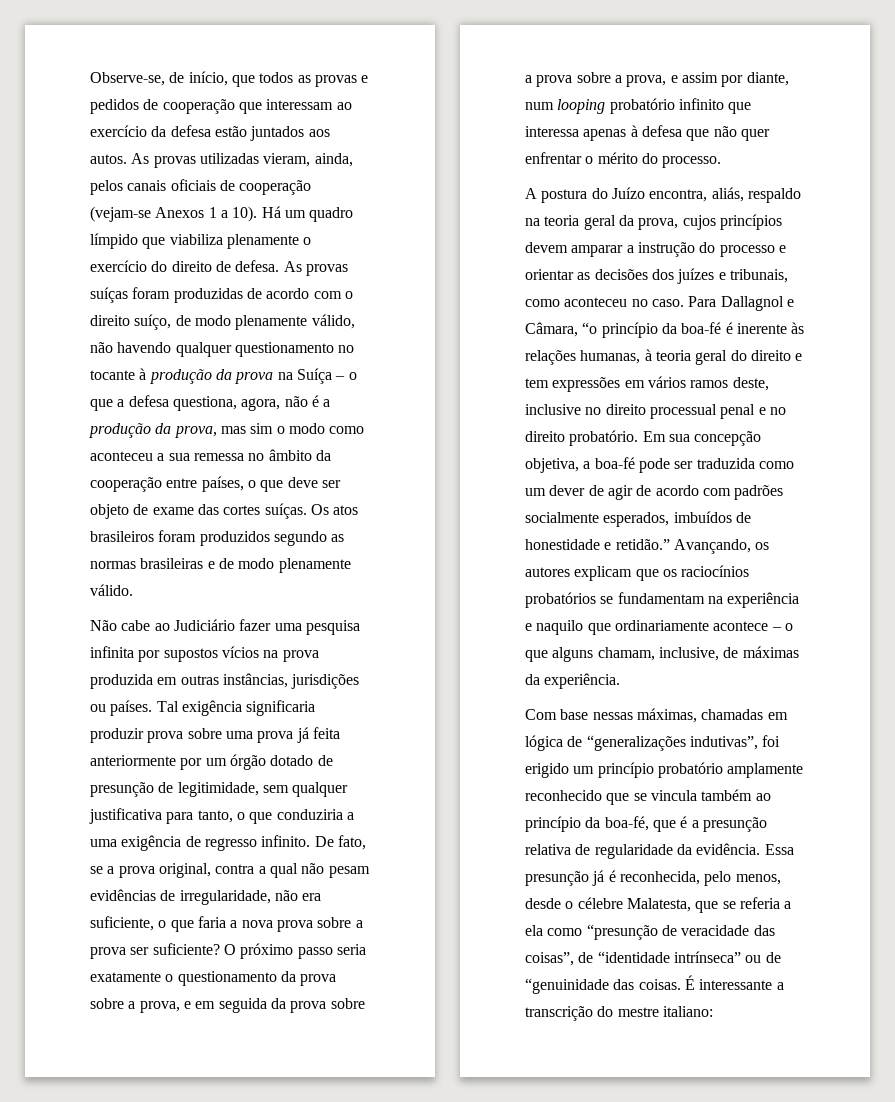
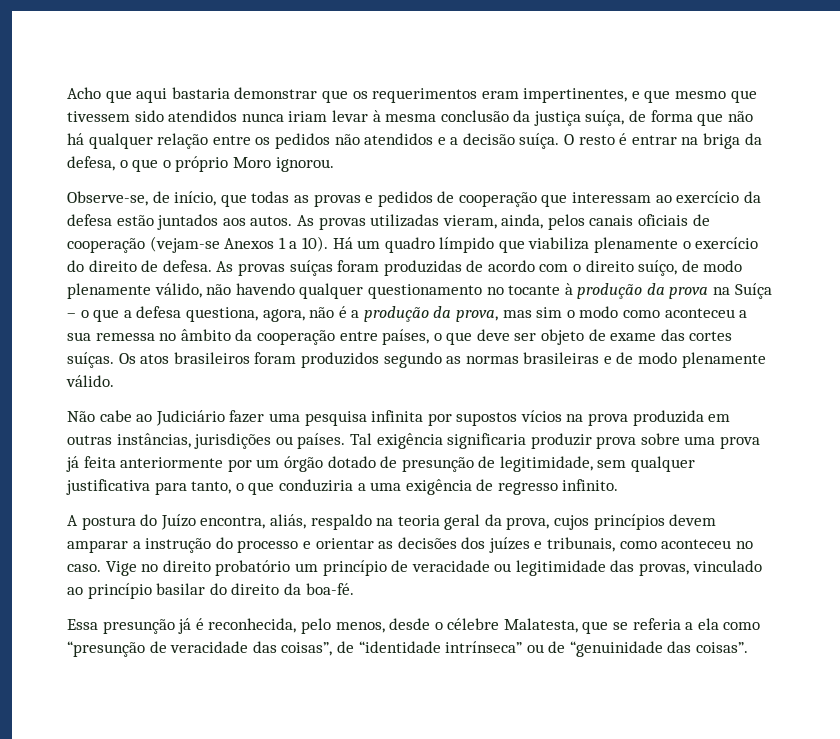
+ Acho que aqui bastaria demonstrar que os requerimentos eram impertinentes, e que mesmo que tivessem sido atendidos nunca iriam levar à mesma conclusão da justiça suíça, de forma que não há qualquer relação entre os pedidos não atendidos e a decisão suíça. O resto é entrar na briga da defesa, o que o próprio Moro ignorou.
- Observe-se, de início, que todos as provas e pedidos de cooperação que interessam ao exercício da defesa estão juntados aos autos.
+ Observe-se, de início, que todas as provas e pedidos de cooperação que interessam ao exercício da defesa estão juntados aos autos.
- De fato, se a prova original, contra a qual não pesam evidências de irregularidade, não era suficiente, o que faria a nova prova sobre a prova ser suficiente? O próximo passo seria exatamente o questionamento da prova sobre a prova, e em seguida da prova sobre a prova sobre a prova, e assim por diante, num looping probatório infinito que interessa apenas à defesa que não quer enfrentar o mérito do processo.
- Para Dallagnol e Câmara, “o princípio da boa-fé é inerente às relações humanas, à teoria geral do direito e tem expressões em vários ramos deste, inclusive no direito processual penal e no direito probatório. Em sua concepção objetiva, a boa-fé pode ser traduzida como um dever de agir de acordo com padrões socialmente esperados, imbuídos de honestidade e retidão.” Avançando, os autores explicam que os raciocínios probatórios se fundamentam na experiência e naquilo que ordinariamente acontece – o que alguns chamam, inclusive, de máximas da experiência.
- Com base nessas máximas, chamadas em lógica de “generalizações indutivas”, foi erigido um princípio probatório amplamente reconhecido que se vincula também ao princípio da boa-fé, que é a presunção relativa de regularidade da evidência. Essa presunção já é reconhecida, pelo menos, desde o célebre Malatesta, que se referia a ela como “presunção de veracidade das coisas”, de “identidade intrínseca” ou de “genuinidade das coisas. É interessante a transcrição do mestre italiano:
+ Vige no direito probatório um princípio de veracidade ou legitimidade das provas, vinculado ao princípio basilar do direito da boa-fé.
+ Essa presunção já é reconhecida, pelo menos, desde o célebre Malatesta, que se referia a ela como “presunção de veracidade das coisas”, de “identidade intrínseca” ou de “genuinidade das coisas”.

